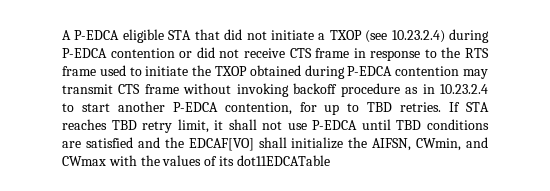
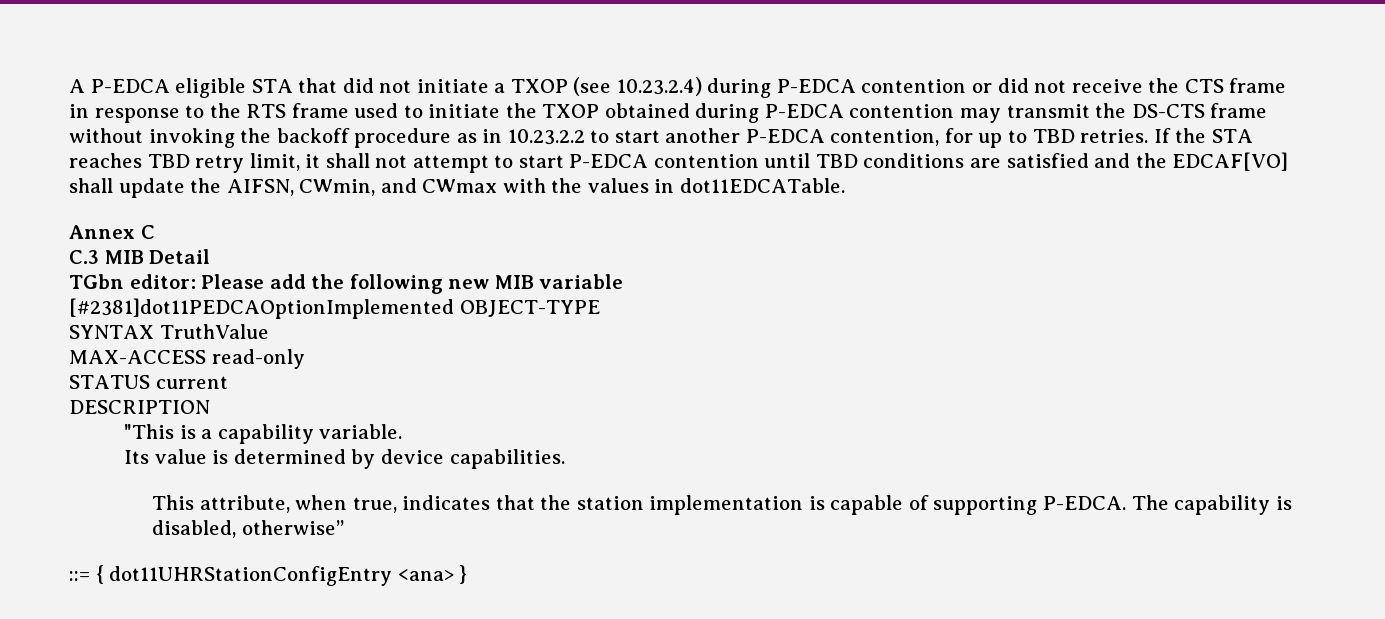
- A P-EDCA eligible STA that did not initiate a TXOP (see 10.23.2.4) during P-EDCA contention or did not receive CTS frame in response to the RTS frame used to initiate the TXOP obtained during P-EDCA contention may transmit CTS frame without invoking backoff procedure as in 10.23.2.4 to start another P-EDCA contention, for up to TBD retries.
+ A P-EDCA eligible STA that did not initiate a TXOP (see 10.23.2.4) during P-EDCA contention or did not receive the CTS frame in response to the RTS frame used to initiate the TXOP obtained during P-EDCA contention may transmit the DS-CTS frame without invoking the backoff procedure as in 10.23.2.2 to start another P-EDCA contention, for up to TBD retries.
- If STA reaches TBD retry limit, it shall not use P-EDCA until TBD conditions are satisfied and the EDCAF[VO] shall initialize the AIFSN, CWmin, and CWmax with the values of its dot11EDCATable
+ If the STA reaches TBD retry limit, it shall not attempt to start P-EDCA contention until TBD conditions are satisfied and the EDCAF[VO] shall update the AIFSN, CWmin, and CWmax with the values in dot11EDCATable.
+ Annex C
+ C.3 MIB Detail
+ TGbn editor: Please add the following new MIB variable
+ [#2381]dot11PEDCAOptionImplemented OBJECT-TYPE
+ SYNTAX TruthValue
+ MAX-ACCESS read-only
+ STATUS current
+ DESCRIPTION
+ "This is a capability variable.
+ Its value is determined by device capabilities.
+ This attribute, when true, indicates that the station implementation is capable of supporting P-EDCA. The capability is disabled, otherwise”
+ ::= { dot11UHRStationConfigEntry <ana> }

